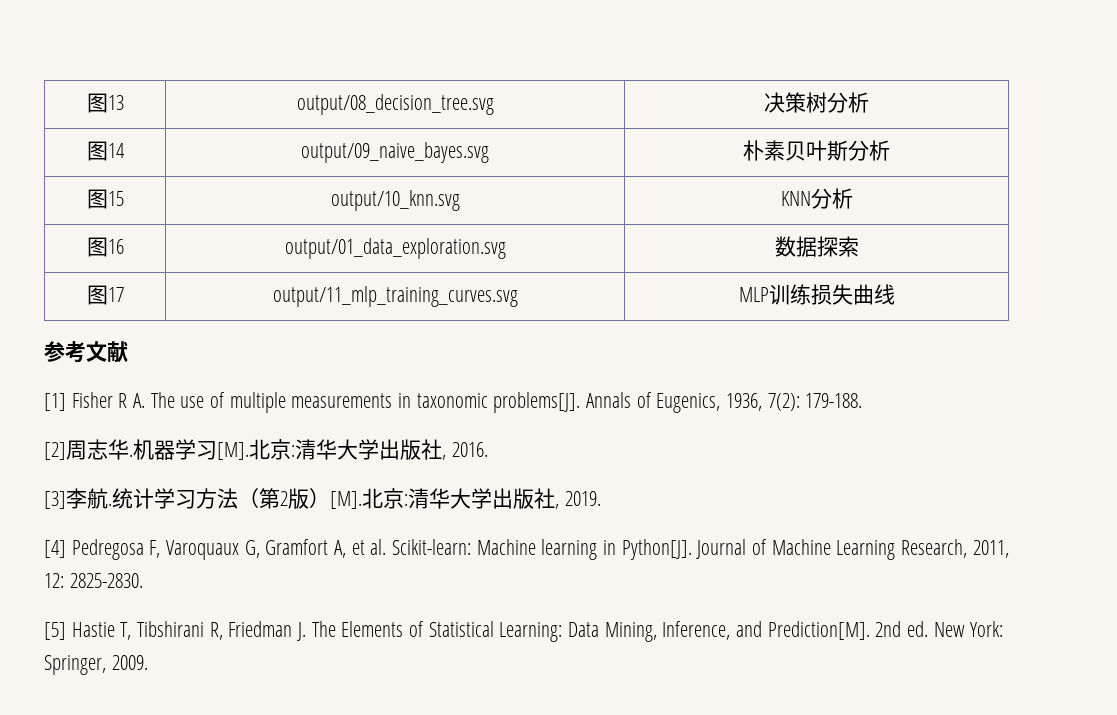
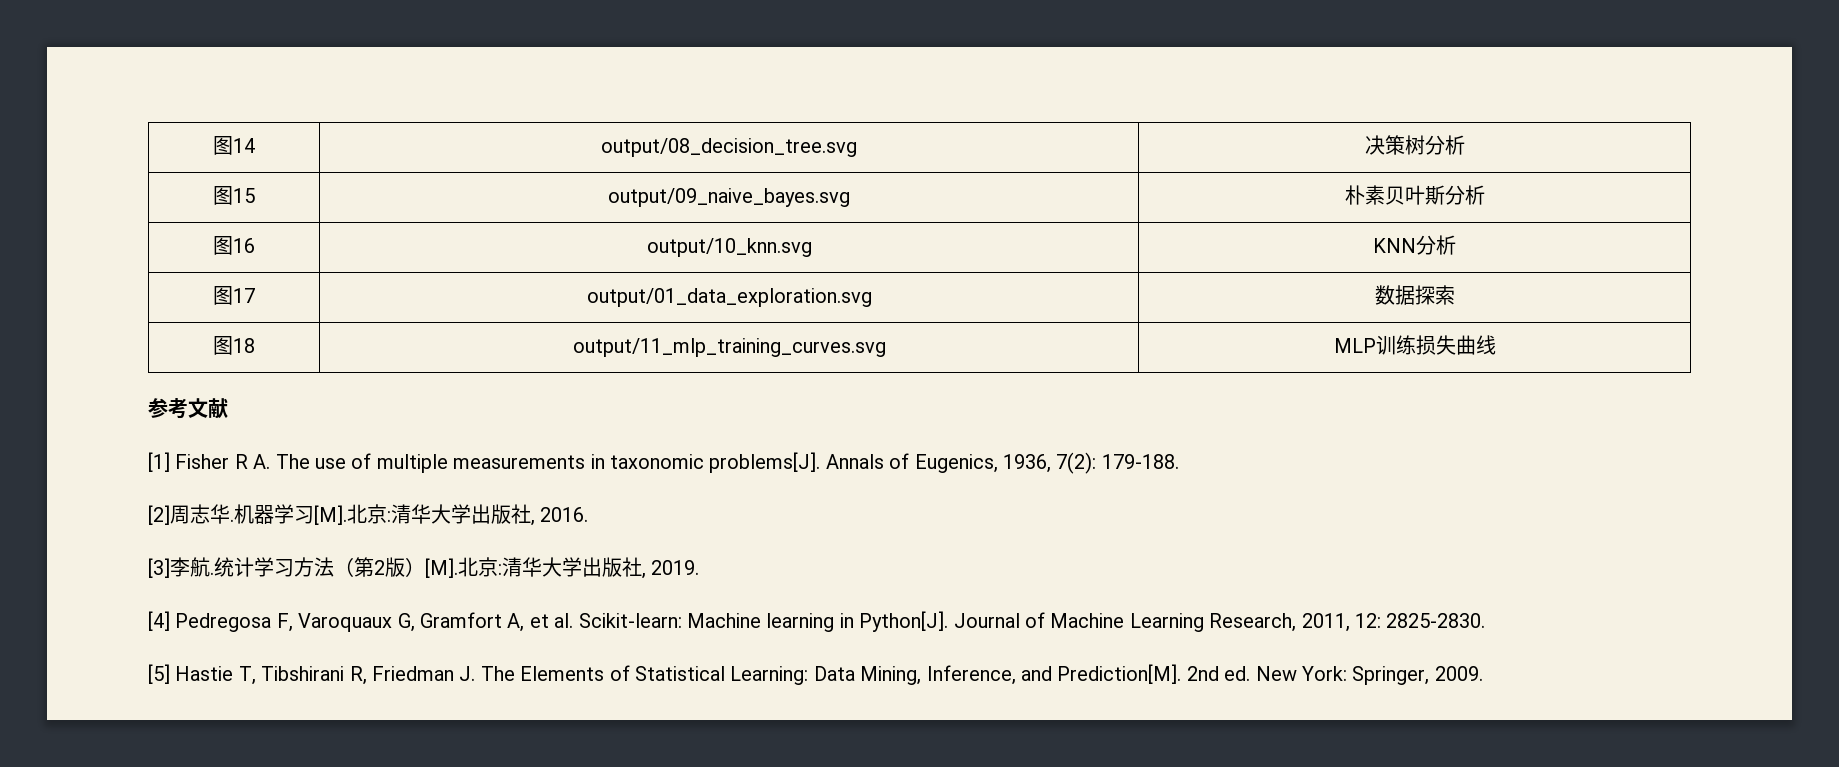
- 图13 | output/08_decision_tree.svg | 决策树分析
+ 图14 | output/08_decision_tree.svg | 决策树分析
- 图14 | output/09_naive_bayes.svg | 朴素贝叶斯分析
+ 图15 | output/09_naive_bayes.svg | 朴素贝叶斯分析
- 图15 | output/10_knn.svg | KNN分析
+ 图16 | output/10_knn.svg | KNN分析
- 图16 | output/01_data_exploration.svg | 数据探索
+ 图17 | output/01_data_exploration.svg | 数据探索
- 图17 | output/11_mlp_training_curves.svg | MLP训练损失曲线
+ 图18 | output/11_mlp_training_curves.svg | MLP训练损失曲线

